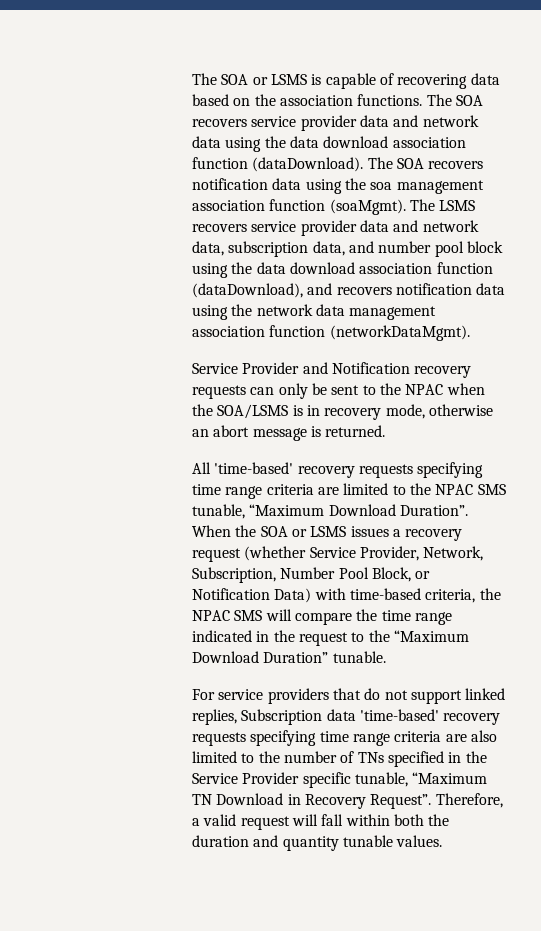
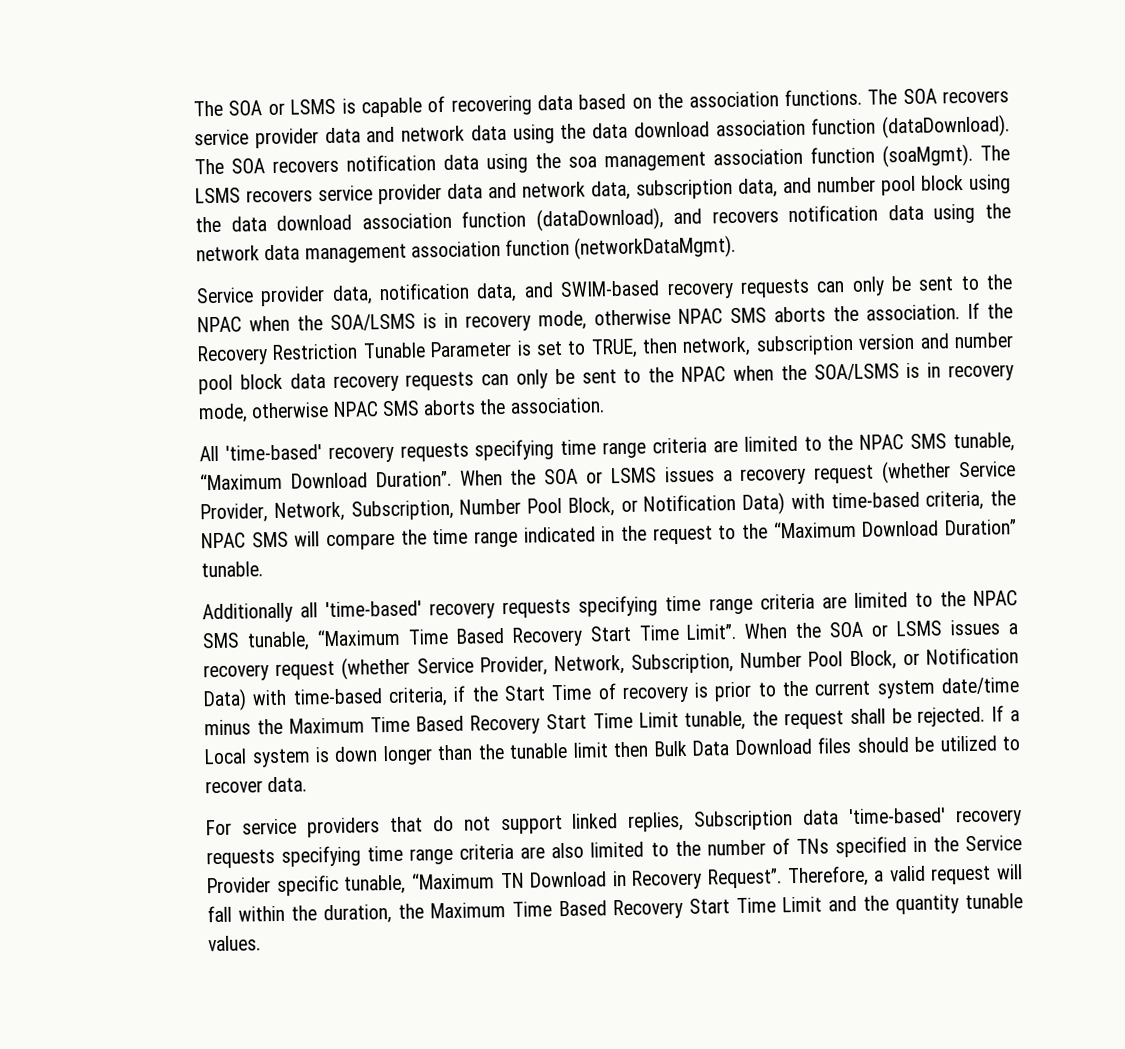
- Service Provider and Notification recovery requests can only be sent to the NPAC when the SOA/LSMS is in recovery mode, otherwise an abort message is returned.
+ Service provider data, notification data, and SWIM-based recovery requests can only be sent to the NPAC when the SOA/LSMS is in recovery mode, otherwise NPAC SMS aborts the association. If the Recovery Restriction Tunable Parameter is set to TRUE, then network, subscription version and number pool block data recovery requests can only be sent to the NPAC when the SOA/LSMS is in recovery mode, otherwise NPAC SMS aborts the association.
+ Additionally all 'time-based' recovery requests specifying time range criteria are limited to the NPAC SMS tunable, “Maximum Time Based Recovery Start Time Limit”. When the SOA or LSMS issues a recovery request (whether Service Provider, Network, Subscription, Number Pool Block, or Notification Data) with time-based criteria, if the Start Time of recovery is prior to the current system date/time minus the Maximum Time Based Recovery Start Time Limit tunable, the request shall be rejected. If a Local system is down longer than the tunable limit then Bulk Data Download files should be utilized to recover data.
- Therefore, a valid request will fall within both the duration and quantity tunable values.
+ Therefore, a valid request will fall within the duration, the Maximum Time Based Recovery Start Time Limit and the quantity tunable values.

